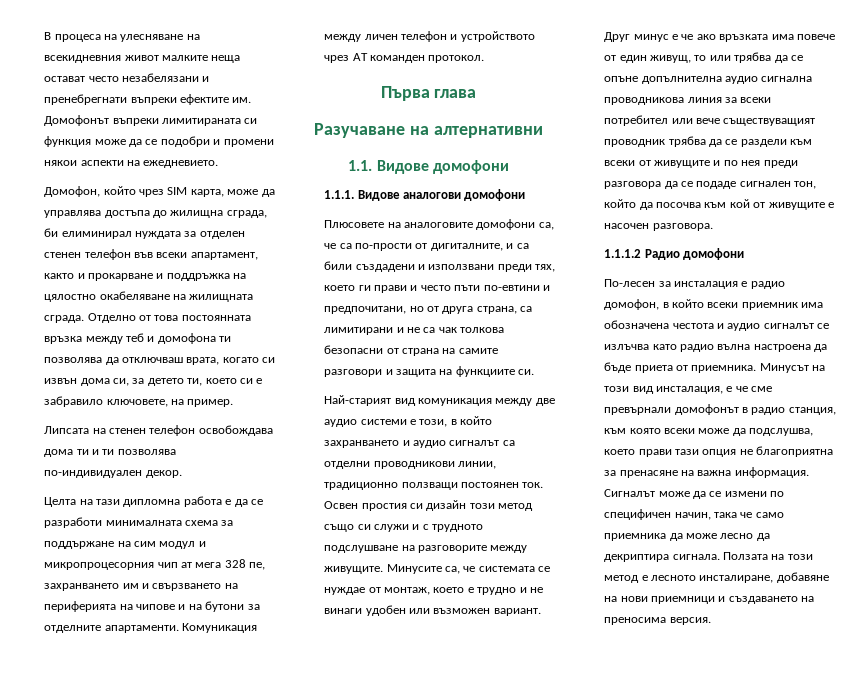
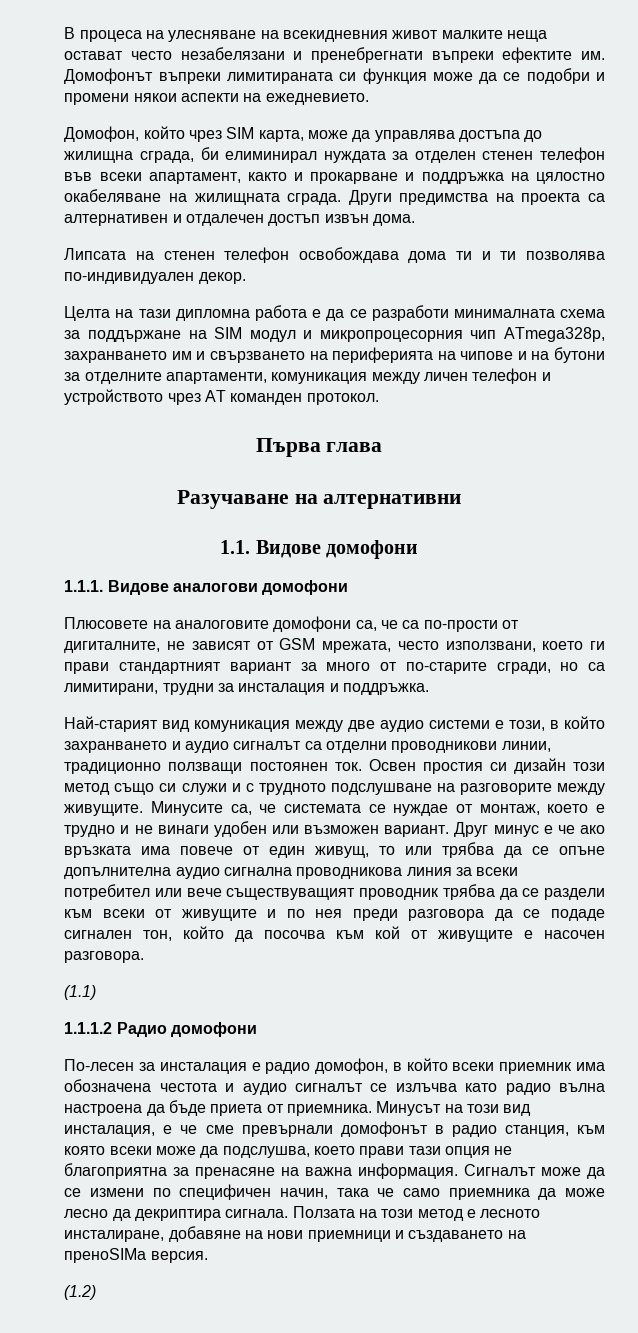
- Отделно от това постоянната връзка между теб и домофона ти позволява да отключваш врата, когато си извън дома си, за детето ти, което си е забравило ключовете, на пример.
+ Други предимства на проекта са алтернативен и отдалечен достъп извън дома.
- Целта на тази дипломна работа е да се разработи минималната схема за поддържане на сим модул и микропроцесорния чип ат мега 328 пе, захранването им и свързването на периферията на чипове и на бутони за отделните апартаменти. Комуникация между личен телефон и устройството чрез АТ команден протокол.
+ Целта на тази дипломна работа е да се разработи минималната схема за поддържане на SIM модул и микропроцесорния чип ATmega328p, захранването им и свързването на периферията на чипове и на бутони за отделните апартаменти, комуникация между личен телефон и устройството чрез АТ команден протокол.
- Плюсовете на аналоговите домофони са, че са по-прости от дигиталните, и са били създадени и използвани преди тях, което ги прави и често пъти по-евтини и предпочитани, но от друга страна, са лимитирани и не са чак толкова безопасни от страна на самите разговори и защита на функциите си.
+ Плюсовете на аналоговите домофони са, че са по-прости от дигиталните, не зависят от GSM мрежата, често използвани, което ги прави стандартният вариант за много от по-старите сгради, но са лимитирани, трудни за инсталация и поддръжка.
+ (1.1)
- Ползата на този метод е лесното инсталиране, добавяне на нови приемници и създаването на преносима версия.
+ Ползата на този метод е лесното инсталиране, добавяне на нови приемници и създаването на преноSIMа версия.
+ (1.2)

